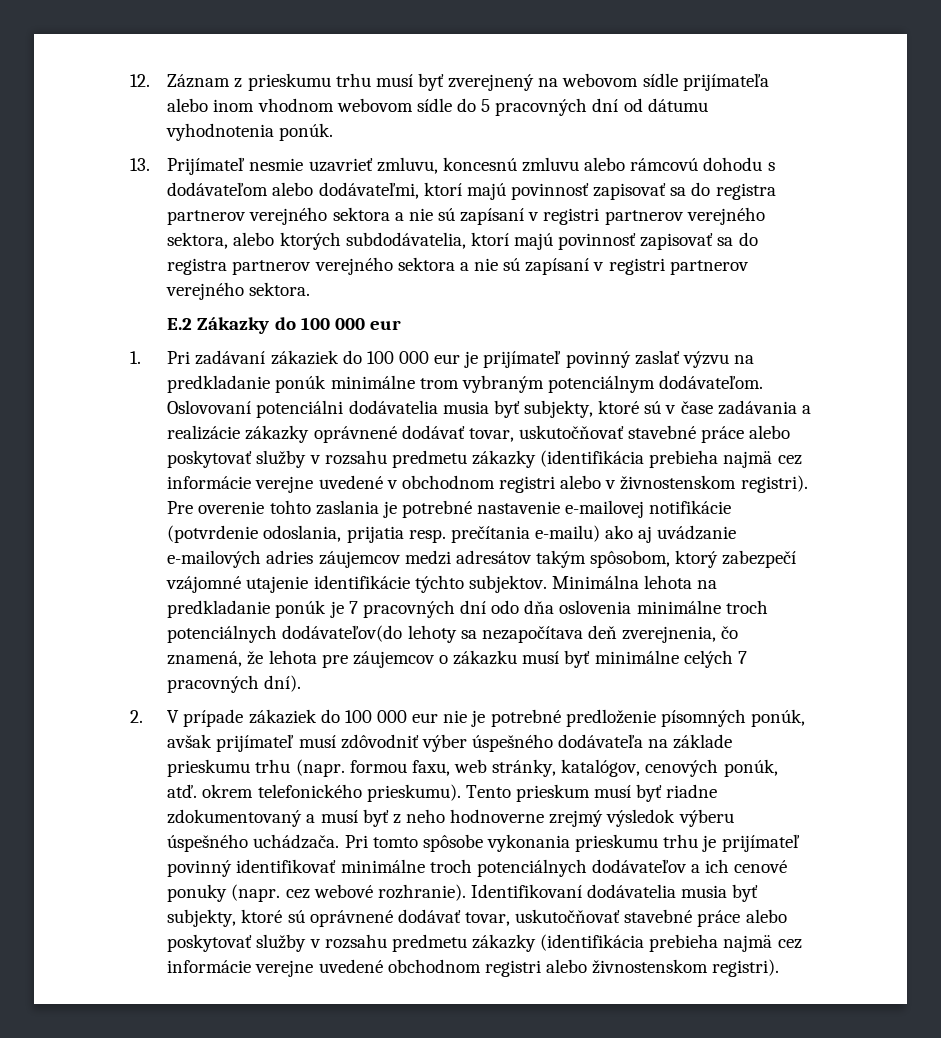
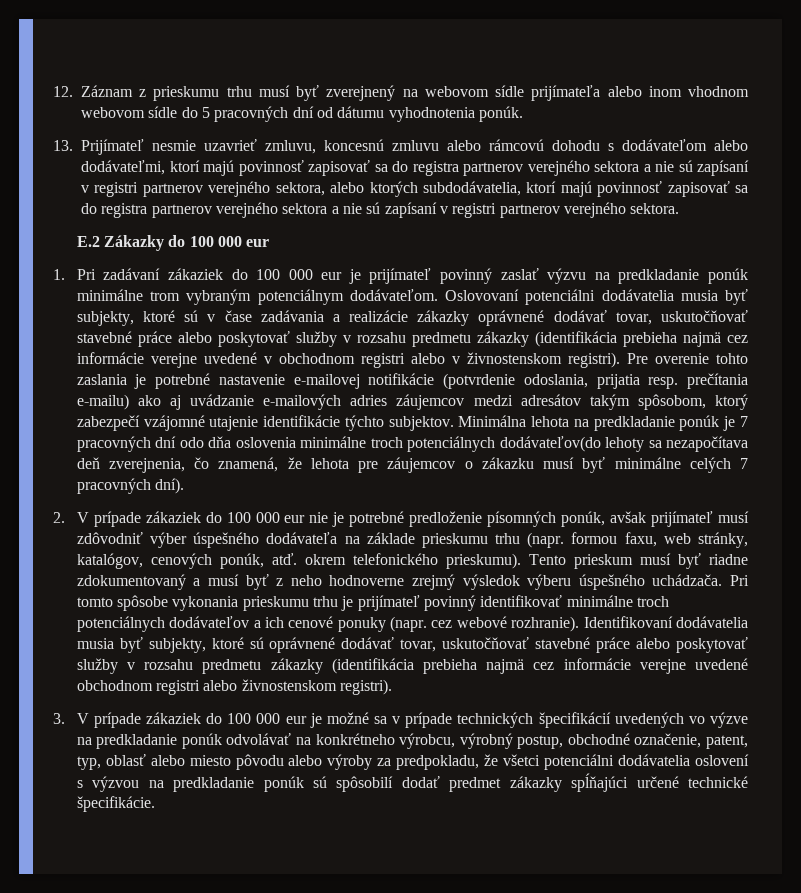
+ 3. V prípade zákaziek do 100 000 eur je možné sa v prípade technických špecifikácií uvedených vo výzve na predkladanie ponúk odvolávať na konkrétneho výrobcu, výrobný postup, obchodné označenie, patent, typ, oblasť alebo miesto pôvodu alebo výroby za predpokladu, že všetci potenciálni dodávatelia oslovení s výzvou na predkladanie ponúk sú spôsobilí dodať predmet zákazky spĺňajúci určené technické špecifikácie.

